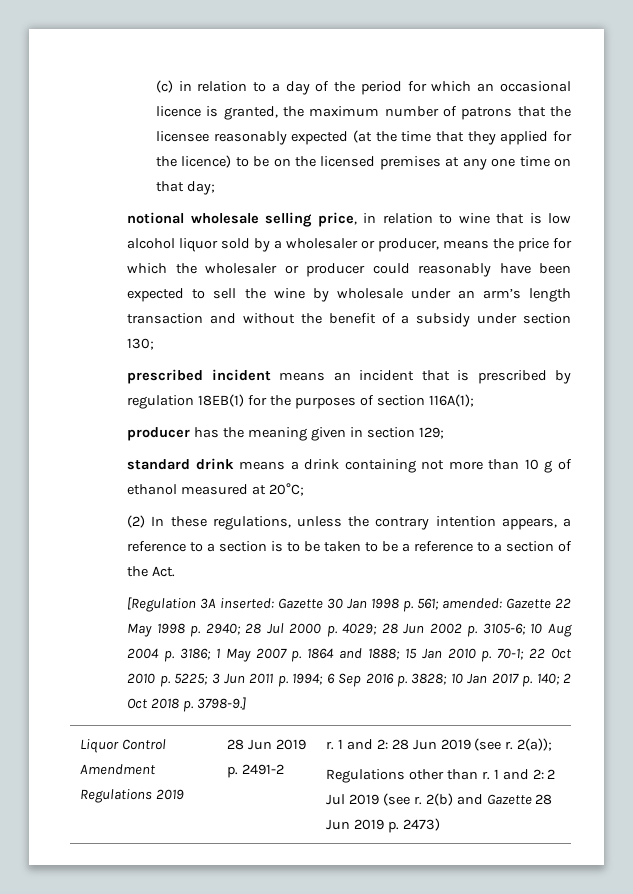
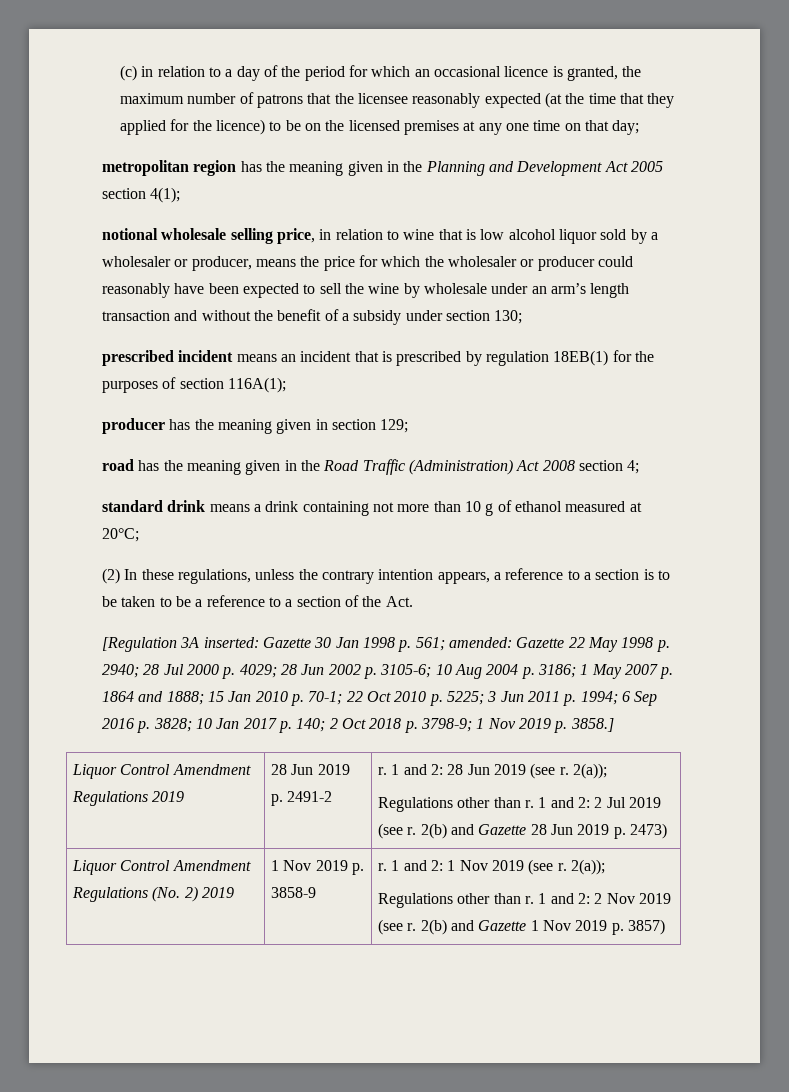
+ metropolitan region has the meaning given in the Planning and Development Act 2005 section 4(1);
+ road has the meaning given in the Road Traffic (Administration) Act 2008 section 4;
- 2 Oct 2018 p. 3798-9.]
+ 2 Oct 2018 p. 3798-9; 1 Nov 2019 p. 3858.]
+ Liquor Control Amendment Regulations (No. 2) 2019 | 1 Nov 2019 p. 3858-9 | r. 1 and 2: 1 Nov 2019 (see r. 2(a));
+ Regulations other than r. 1 and 2: 2 Nov 2019 (see r. 2(b) and Gazette 1 Nov 2019 p. 3857)

